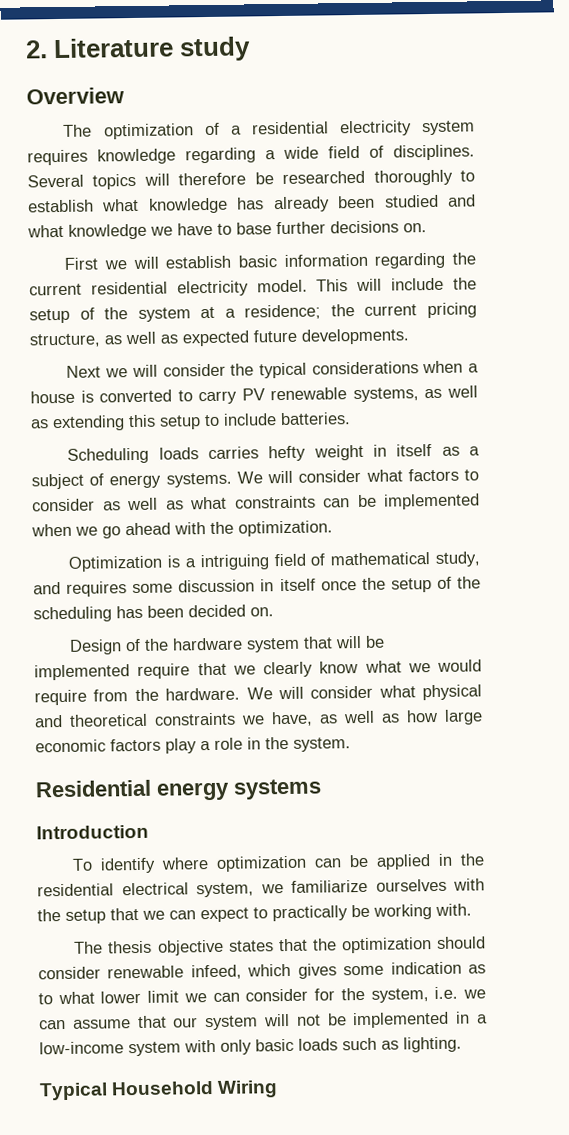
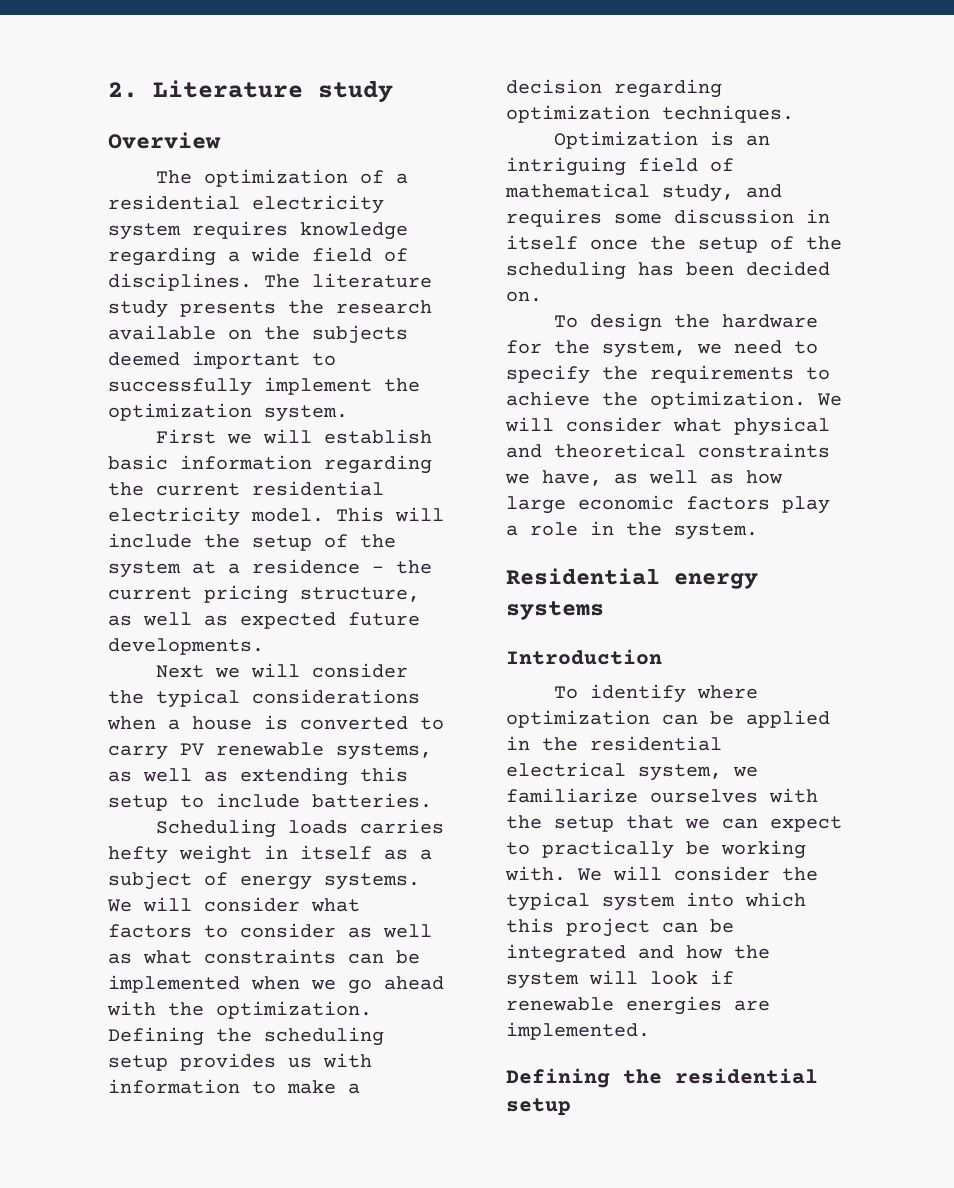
- Several topics will therefore be researched thoroughly to establish what knowledge has already been studied and what knowledge we have to base further decisions on.
+ The literature study presents the research available on the subjects deemed important to successfully implement the optimization system.
- This will include the setup of the system at a residence; the current pricing structure, as well as expected future developments.
+ This will include the setup of the system at a residence - the current pricing structure, as well as expected future developments.
+ Defining the scheduling setup provides us with information to make a decision regarding optimization techniques.
- Optimization is a intriguing field of mathematical study, and requires some discussion in itself once the setup of the scheduling has been decided on.
+ Optimization is an intriguing field of mathematical study, and requires some discussion in itself once the setup of the scheduling has been decided on.
- Design of the hardware system that will be implemented require that we clearly know what we would require from the hardware.
+ To design the hardware for the system, we need to specify the requirements to achieve the optimization.
- To identify where optimization can be applied in the residential electrical system, we familiarize ourselves with the setup that we can expect to practically be working with.
- The thesis objective states that the optimization should consider renewable infeed, which gives some indication as to what lower limit we can consider for the system, i.e. we can assume that our system will not be implemented in a low-income system with only basic loads such as lighting.
- Typical Household Wiring
+ To identify where optimization can be applied in the residential electrical system, we familiarize ourselves with the setup that we can expect to practically be working with. We will consider the typical system into which this project can be integrated and how the system will look if renewable energies are implemented.
+ Defining the residential setup

